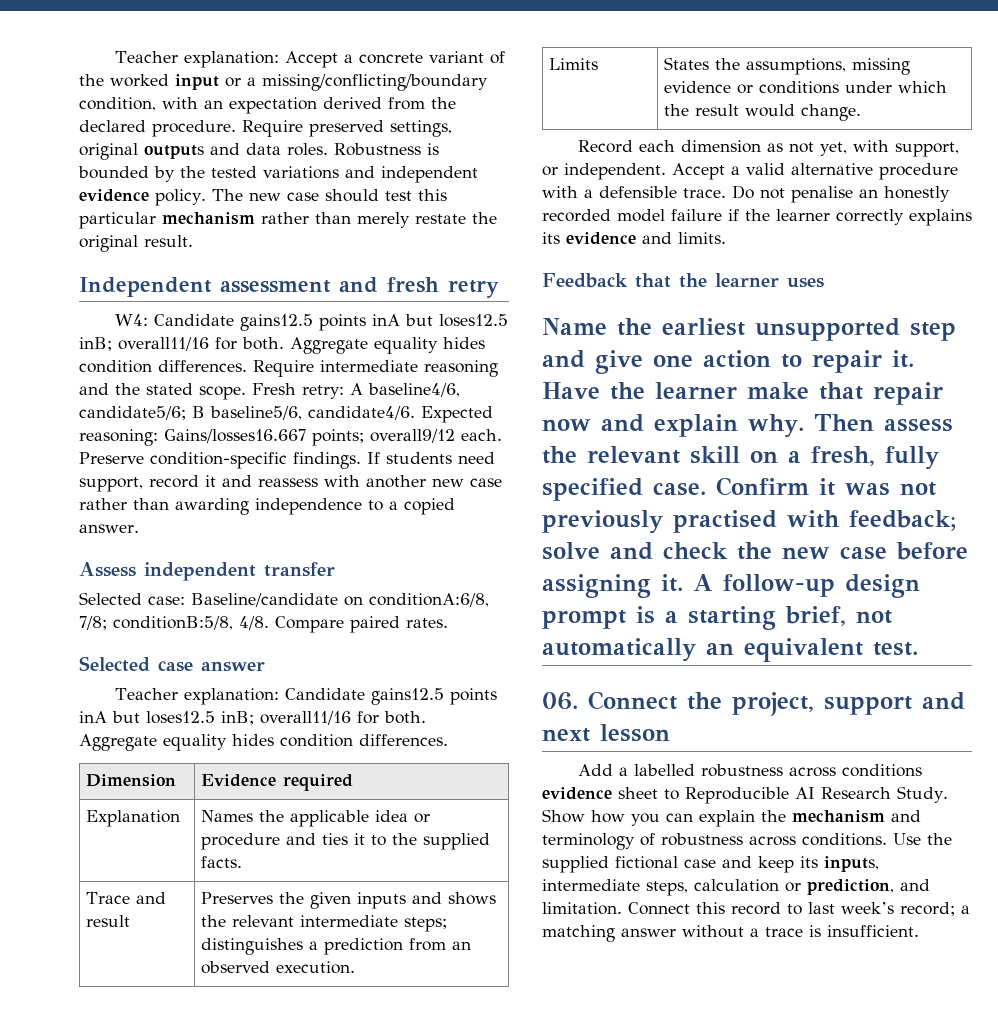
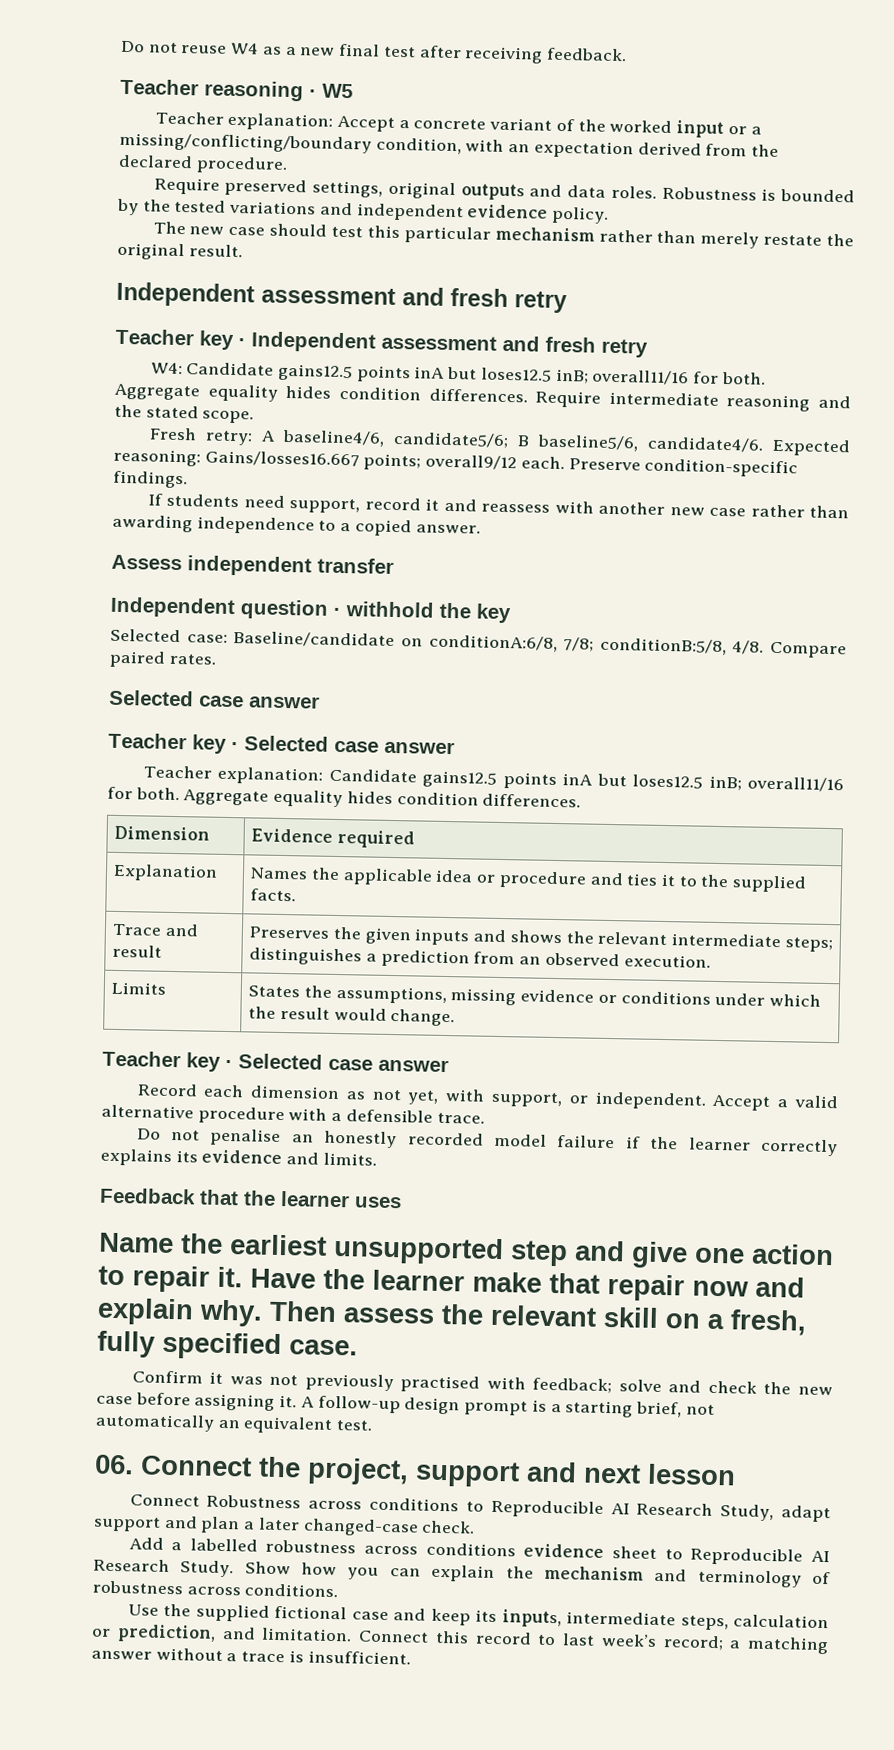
+ Do not reuse W4 as a new final test after receiving feedback.
+ Teacher reasoning · W5
- Teacher explanation: Accept a concrete variant of the worked input or a missing/conflicting/boundary condition, with an expectation derived from the declared procedure. Require preserved settings, original outputs and data roles.
+ Teacher explanation: Accept a concrete variant of the worked input or a missing/conflicting/boundary condition, with an expectation derived from the declared procedure.
+ Require preserved settings, original outputs and data roles.
- Robustness is bounded by the tested variations and independent evidence policy. The new case should test this particular mechanism rather than merely restate the original result.
+ Robustness is bounded by the tested variations and independent evidence policy.
+ The new case should test this particular mechanism rather than merely restate the original result.
+ Teacher key · Independent assessment and fresh retry
- Require intermediate reasoning and the stated scope. Fresh retry: A baseline4/6, candidate5/6; B baseline5/6, candidate4/6.
+ Require intermediate reasoning and the stated scope.
+ Fresh retry: A baseline4/6, candidate5/6; B baseline5/6, candidate4/6.
- Preserve condition-specific findings. If students need support, record it and reassess with another new case rather than awarding independence to a copied answer.
+ Preserve condition-specific findings.
+ If students need support, record it and reassess with another new case rather than awarding independence to a copied answer.
+ Independent question · withhold the key
  Compare paired rates.
  Selected case answer
+ Teacher key · Selected case answer
  Limits | States the assumptions, missing evidence or conditions under which the result would change.
+ Teacher key · Selected case answer
- Accept a valid alternative procedure with a defensible trace. Do not penalise an honestly recorded model failure if the learner correctly explains its evidence and limits.
+ Accept a valid alternative procedure with a defensible trace.
+ Do not penalise an honestly recorded model failure if the learner correctly explains its evidence and limits.
- Then assess the relevant skill on a fresh, fully specified case. Confirm it was not previously practised with feedback; solve and check the new case before assigning it.
+ Then assess the relevant skill on a fresh, fully specified case.
+ Confirm it was not previously practised with feedback; solve and check the new case before assigning it.
+ Connect Robustness across conditions to Reproducible AI Research Study, adapt support and plan a later changed-case check.
- Show how you can explain the mechanism and terminology of robustness across conditions. Use the supplied fictional case and keep its inputs, intermediate steps, calculation or prediction, and limitation.
+ Show how you can explain the mechanism and terminology of robustness across conditions.
+ Use the supplied fictional case and keep its inputs, intermediate steps, calculation or prediction, and limitation.

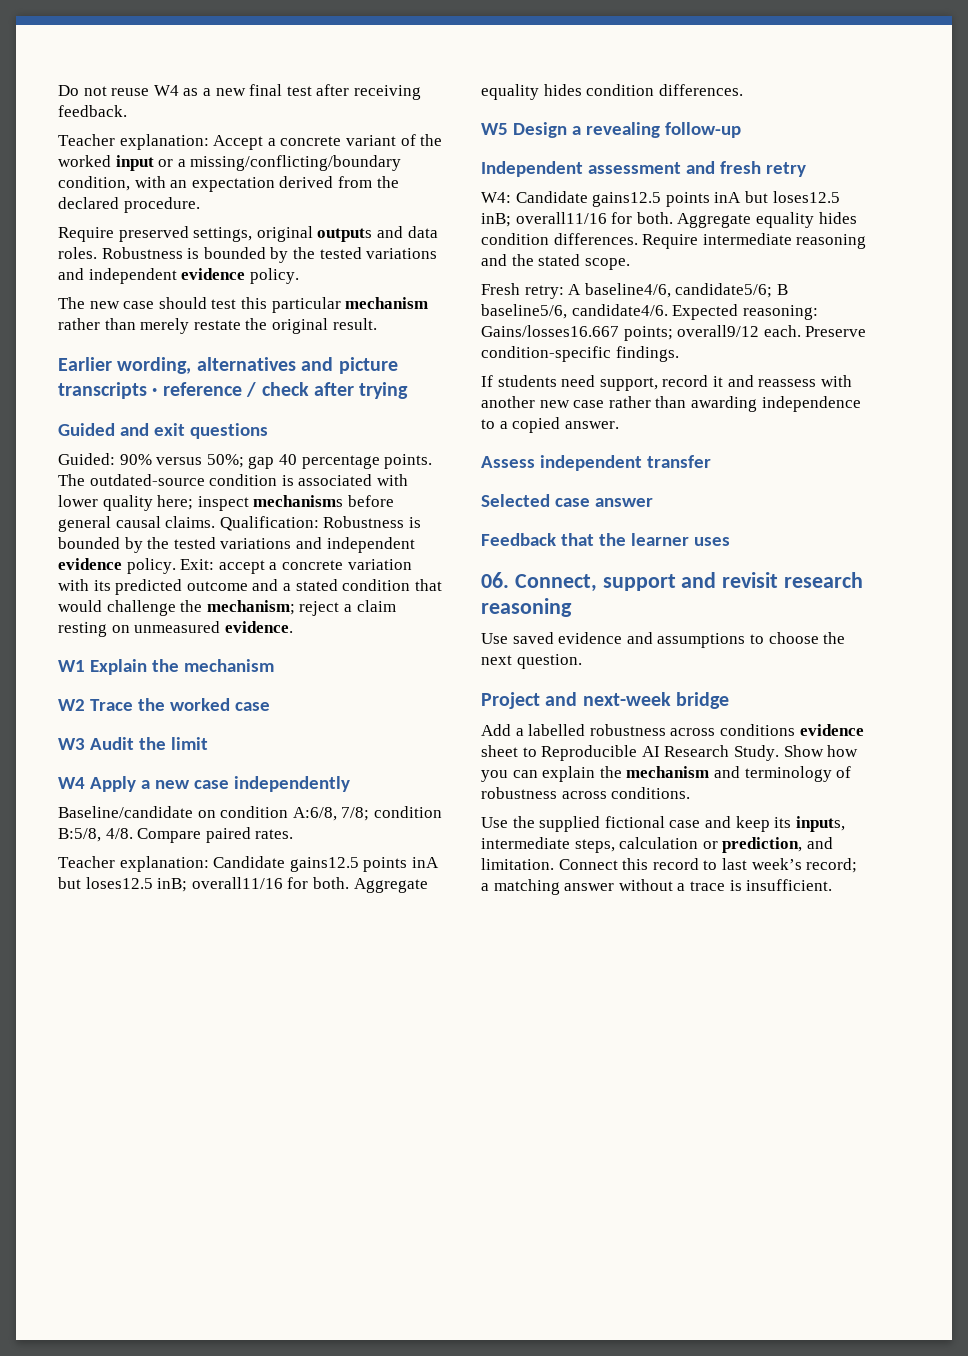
- Teacher reasoning · W5
  The new case should test this particular mechanism rather than merely restate the original result.
+ Earlier wording, alternatives and picture transcripts · reference / check after trying
+ Guided and exit questions
+ Guided: 90% versus 50%; gap 40 percentage points. The outdated-source condition is associated with lower quality here; inspect mechanisms before general causal claims. Qualification: Robustness is bounded by the tested variations and independent evidence policy. Exit: accept a concrete variation with its predicted outcome and a stated condition that would challenge the mechanism; reject a claim resting on unmeasured evidence.
+ W1 Explain the mechanism
+ W2 Trace the worked case
+ W3 Audit the limit
+ W4 Apply a new case independently
+ Baseline/candidate on condition A:6/8, 7/8; condition B:5/8, 4/8. Compare paired rates.
+ Teacher explanation: Candidate gains12.5 points inA but loses12.5 inB; overall11/16 for both. Aggregate equality hides condition differences.
+ W5 Design a revealing follow-up
  Independent assessment and fresh retry
- Teacher key · Independent assessment and fresh retry
- Independent question · withhold the key
- Selected case: Baseline/candidate on conditionA:6/8, 7/8; conditionB:5/8, 4/8. Compare paired rates.
  Selected case answer
- Teacher key · Selected case answer
- Teacher explanation: Candidate gains12.5 points inA but loses12.5 inB; overall11/16 for both. Aggregate equality hides condition differences.
- Dimension | Evidence required
- Explanation | Names the applicable idea or procedure and ties it to the supplied facts.
- Trace and result | Preserves the given inputs and shows the relevant intermediate steps; distinguishes a prediction from an observed execution.
- Limits | States the assumptions, missing evidence or conditions under which the result would change.
- Teacher key · Selected case answer
- Record each dimension as not yet, with support, or independent. Accept a valid alternative procedure with a defensible trace.
- Do not penalise an honestly recorded model failure if the learner correctly explains its evidence and limits.
- Name the earliest unsupported step and give one action to repair it. Have the learner make that repair now and explain why. Then assess the relevant skill on a fresh, fully specified case.
- Confirm it was not previously practised with feedback; solve and check the new case before assigning it. A follow-up design prompt is a starting brief, not automatically an equivalent test.
- 06. Connect the project, support and next lesson
- Connect Robustness across conditions to Reproducible AI Research Study, adapt support and plan a later changed-case check.
+ 06. Connect, support and revisit research reasoning
+ Use saved evidence and assumptions to choose the next question.
+ Project and next-week bridge

